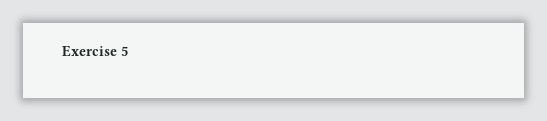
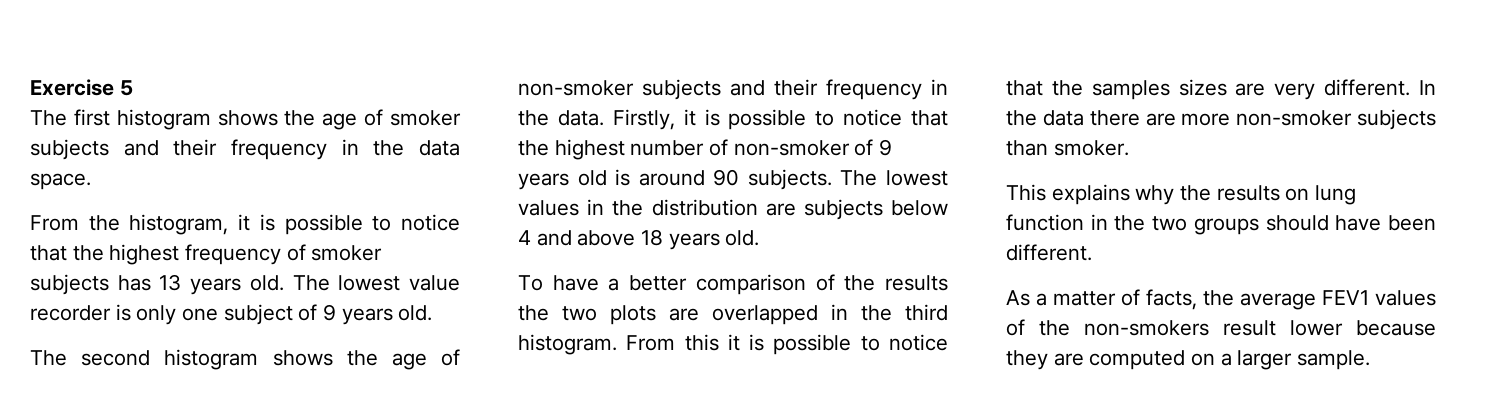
+ The first histogram shows the age of smoker subjects and their frequency in the data space.
+ From the histogram, it is possible to notice that the highest frequency of smoker subjects has 13 years old. The lowest value recorder is only one subject of 9 years old.
+ The second histogram shows the age of non-smoker subjects and their frequency in the data. Firstly, it is possible to notice that the highest number of non-smoker of 9 years old is around 90 subjects. The lowest values in the distribution are subjects below 4 and above 18 years old.
+ To have a better comparison of the results the two plots are overlapped in the third histogram. From this it is possible to notice that the samples sizes are very different. In the data there are more non-smoker subjects than smoker.
+ This explains why the results on lung function in the two groups should have been different.
+ As a matter of facts, the average FEV1 values of the non-smokers result lower because they are computed on a larger sample.

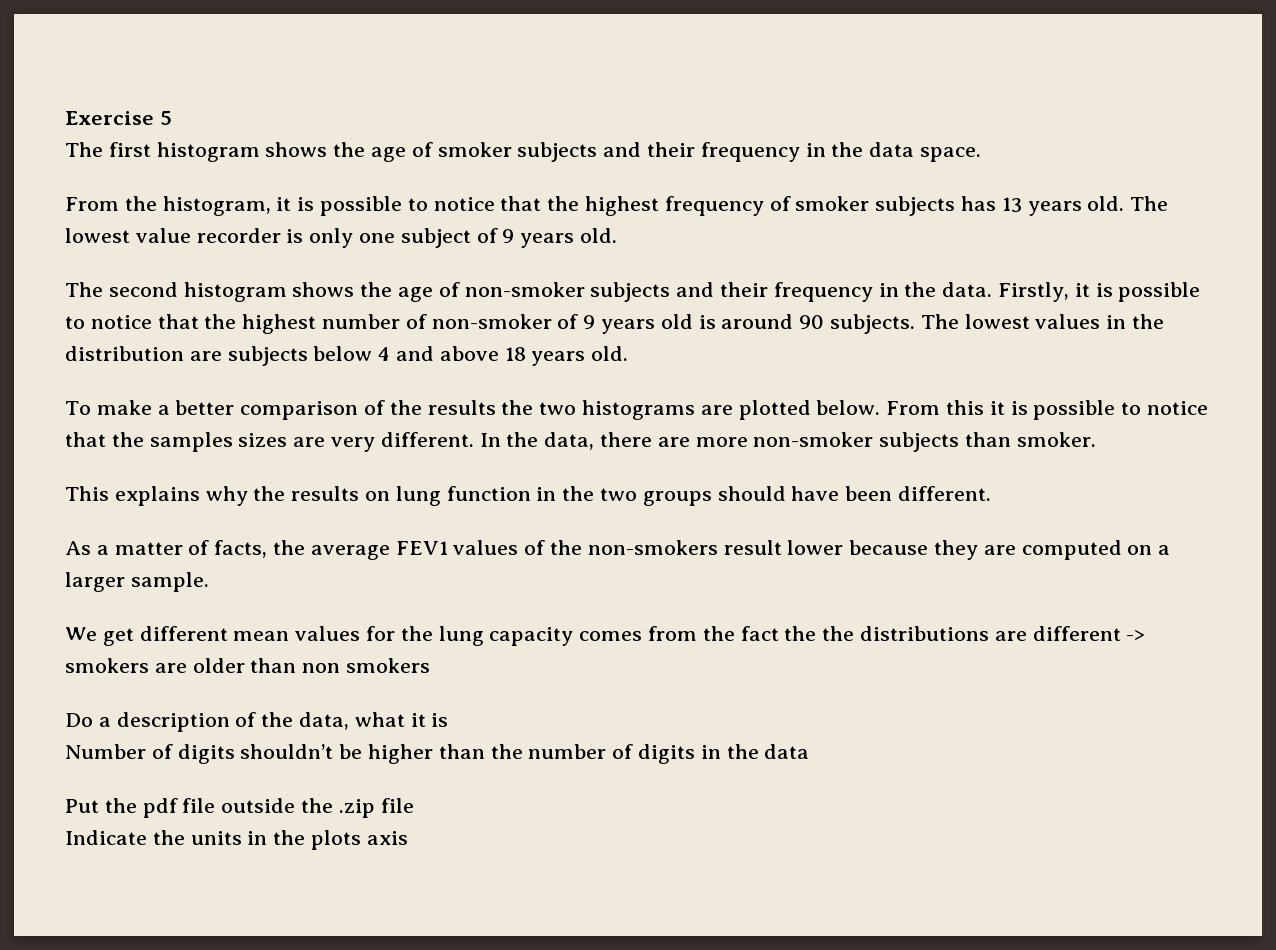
- To have a better comparison of the results the two plots are overlapped in the third histogram.
+ To make a better comparison of the results the two histograms are plotted below.
- In the data there are more non-smoker subjects than smoker.
+ In the data, there are more non-smoker subjects than smoker.
+ We get different mean values for the lung capacity comes from the fact the the distributions are different -> smokers are older than non smokers
+ Do a description of the data, what it is
+ Number of digits shouldn’t be higher than the number of digits in the data
+ Put the pdf file outside the .zip file
+ Indicate the units in the plots axis

